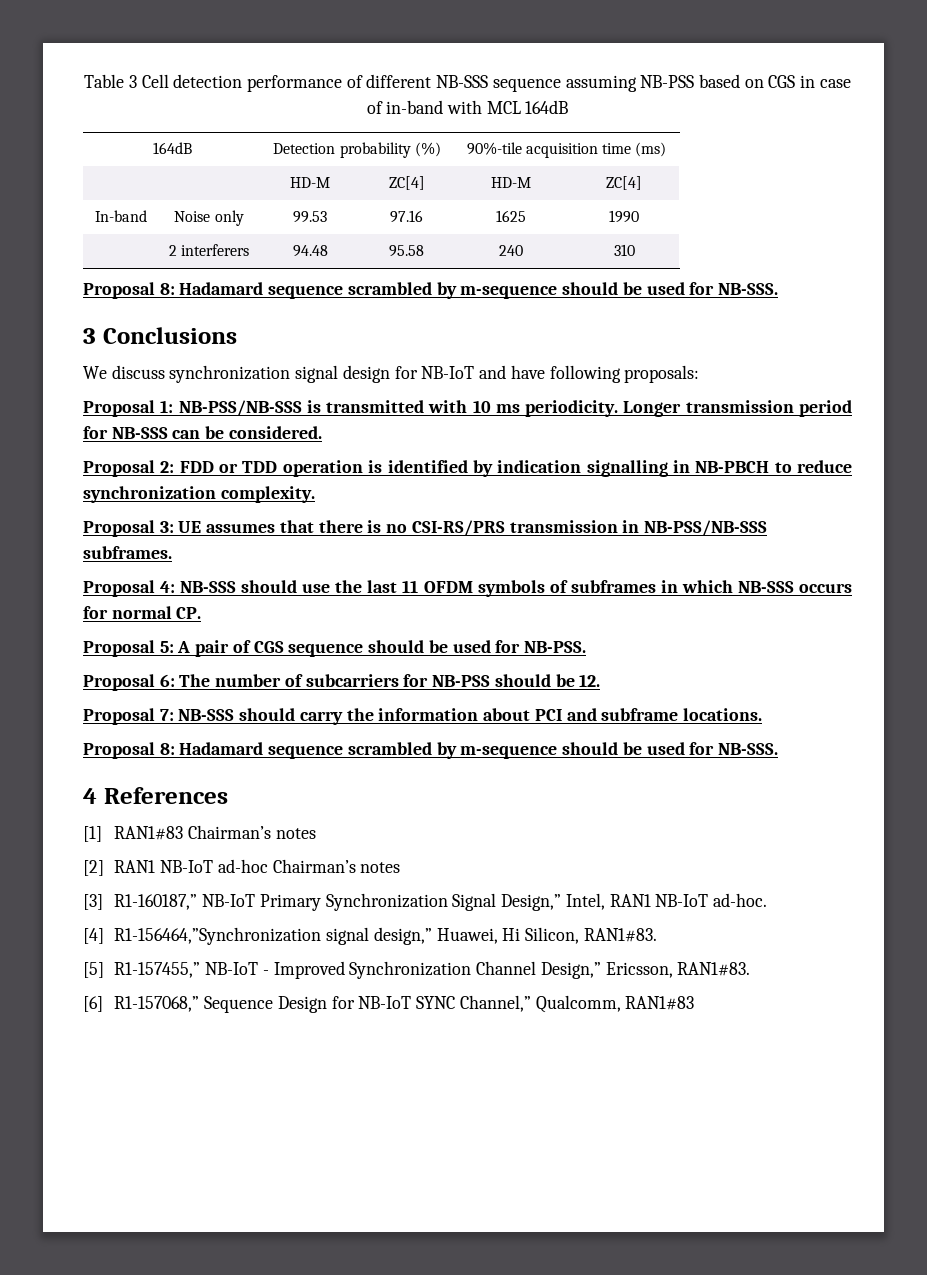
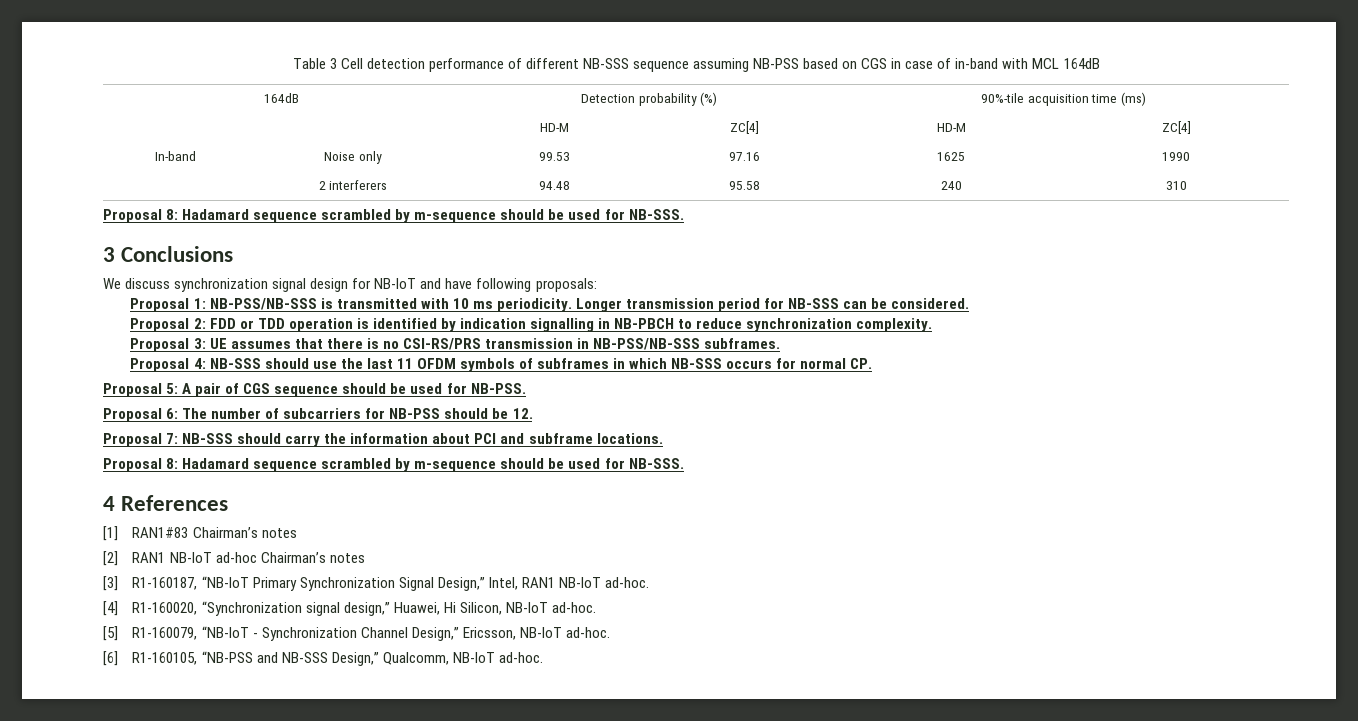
- [3] R1-160187,” NB-IoT Primary Synchronization Signal Design,” Intel, RAN1 NB-IoT ad-hoc.
+ [3] R1-160187, “NB-IoT Primary Synchronization Signal Design,” Intel, RAN1 NB-IoT ad-hoc.
- [4] R1-156464,”Synchronization signal design,” Huawei, Hi Silicon, RAN1#83.
+ [4] R1-160020, “Synchronization signal design,” Huawei, Hi Silicon, NB-IoT ad-hoc.
- [5] R1-157455,” NB-IoT - Improved Synchronization Channel Design,” Ericsson, RAN1#83.
+ [5] R1-160079, “NB-IoT - Synchronization Channel Design,” Ericsson, NB-IoT ad-hoc.
- [6] R1-157068,” Sequence Design for NB-IoT SYNC Channel,” Qualcomm, RAN1#83
+ [6] R1-160105, “NB-PSS and NB-SSS Design,” Qualcomm, NB-IoT ad-hoc.

